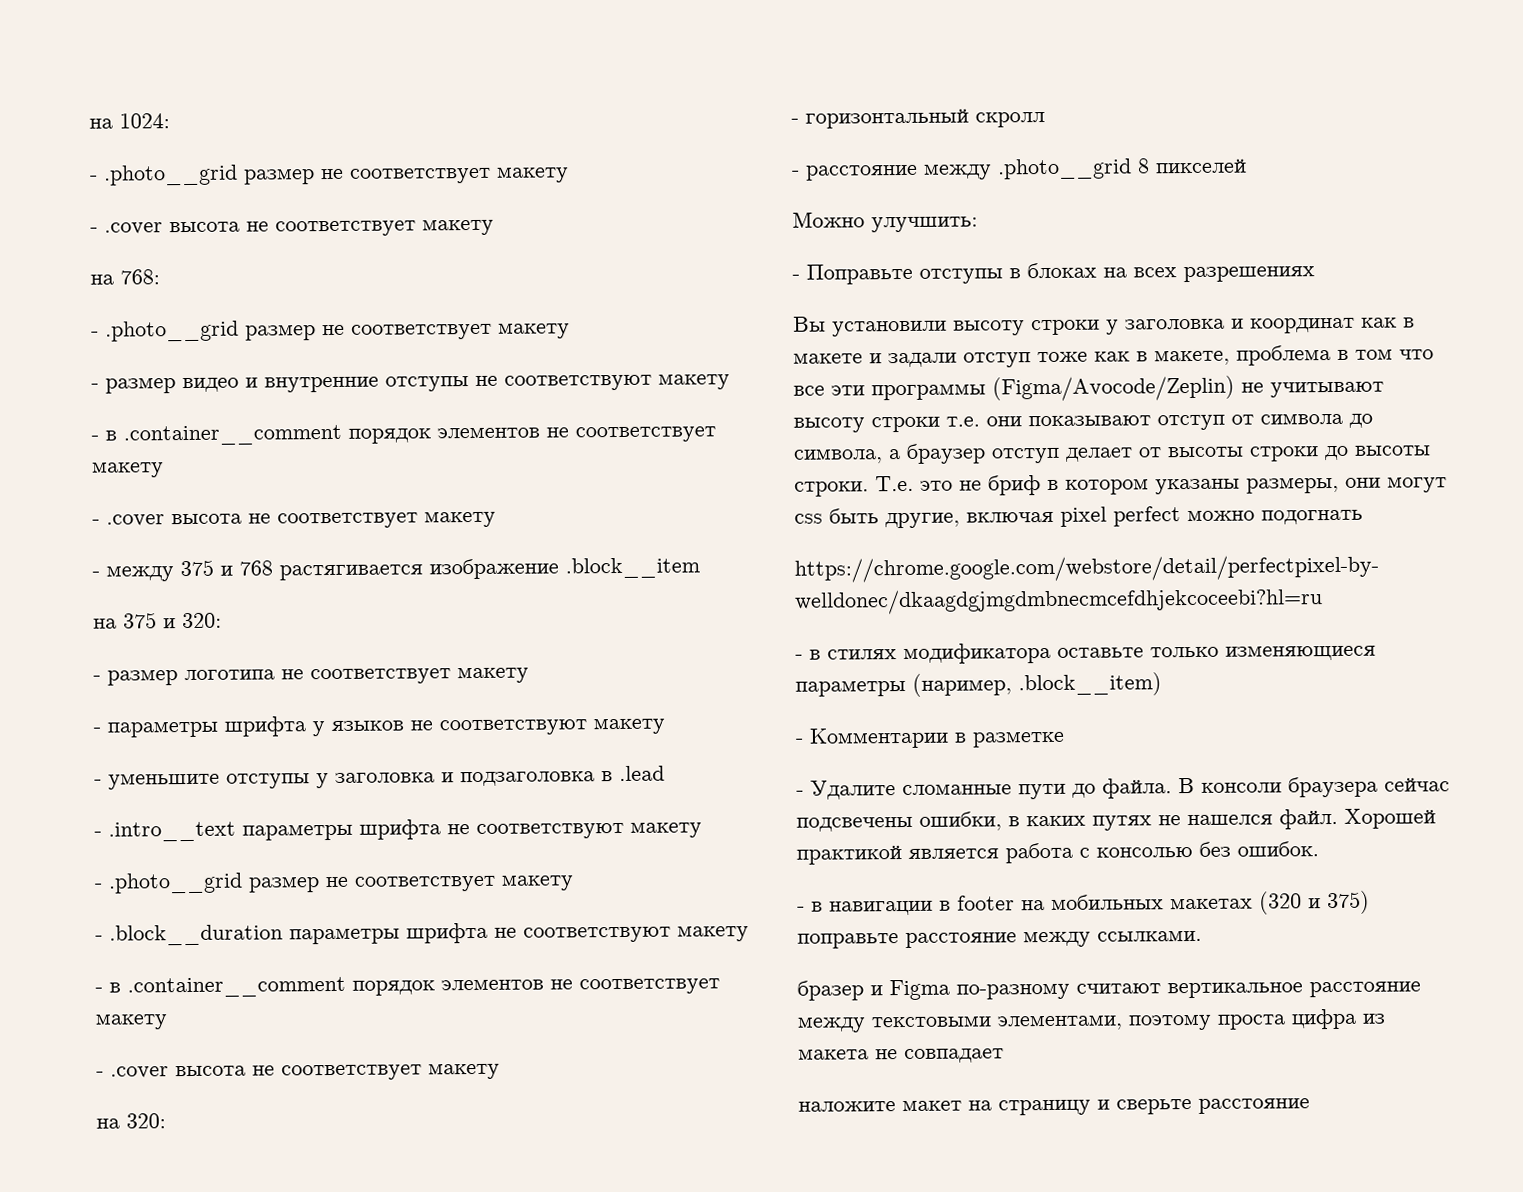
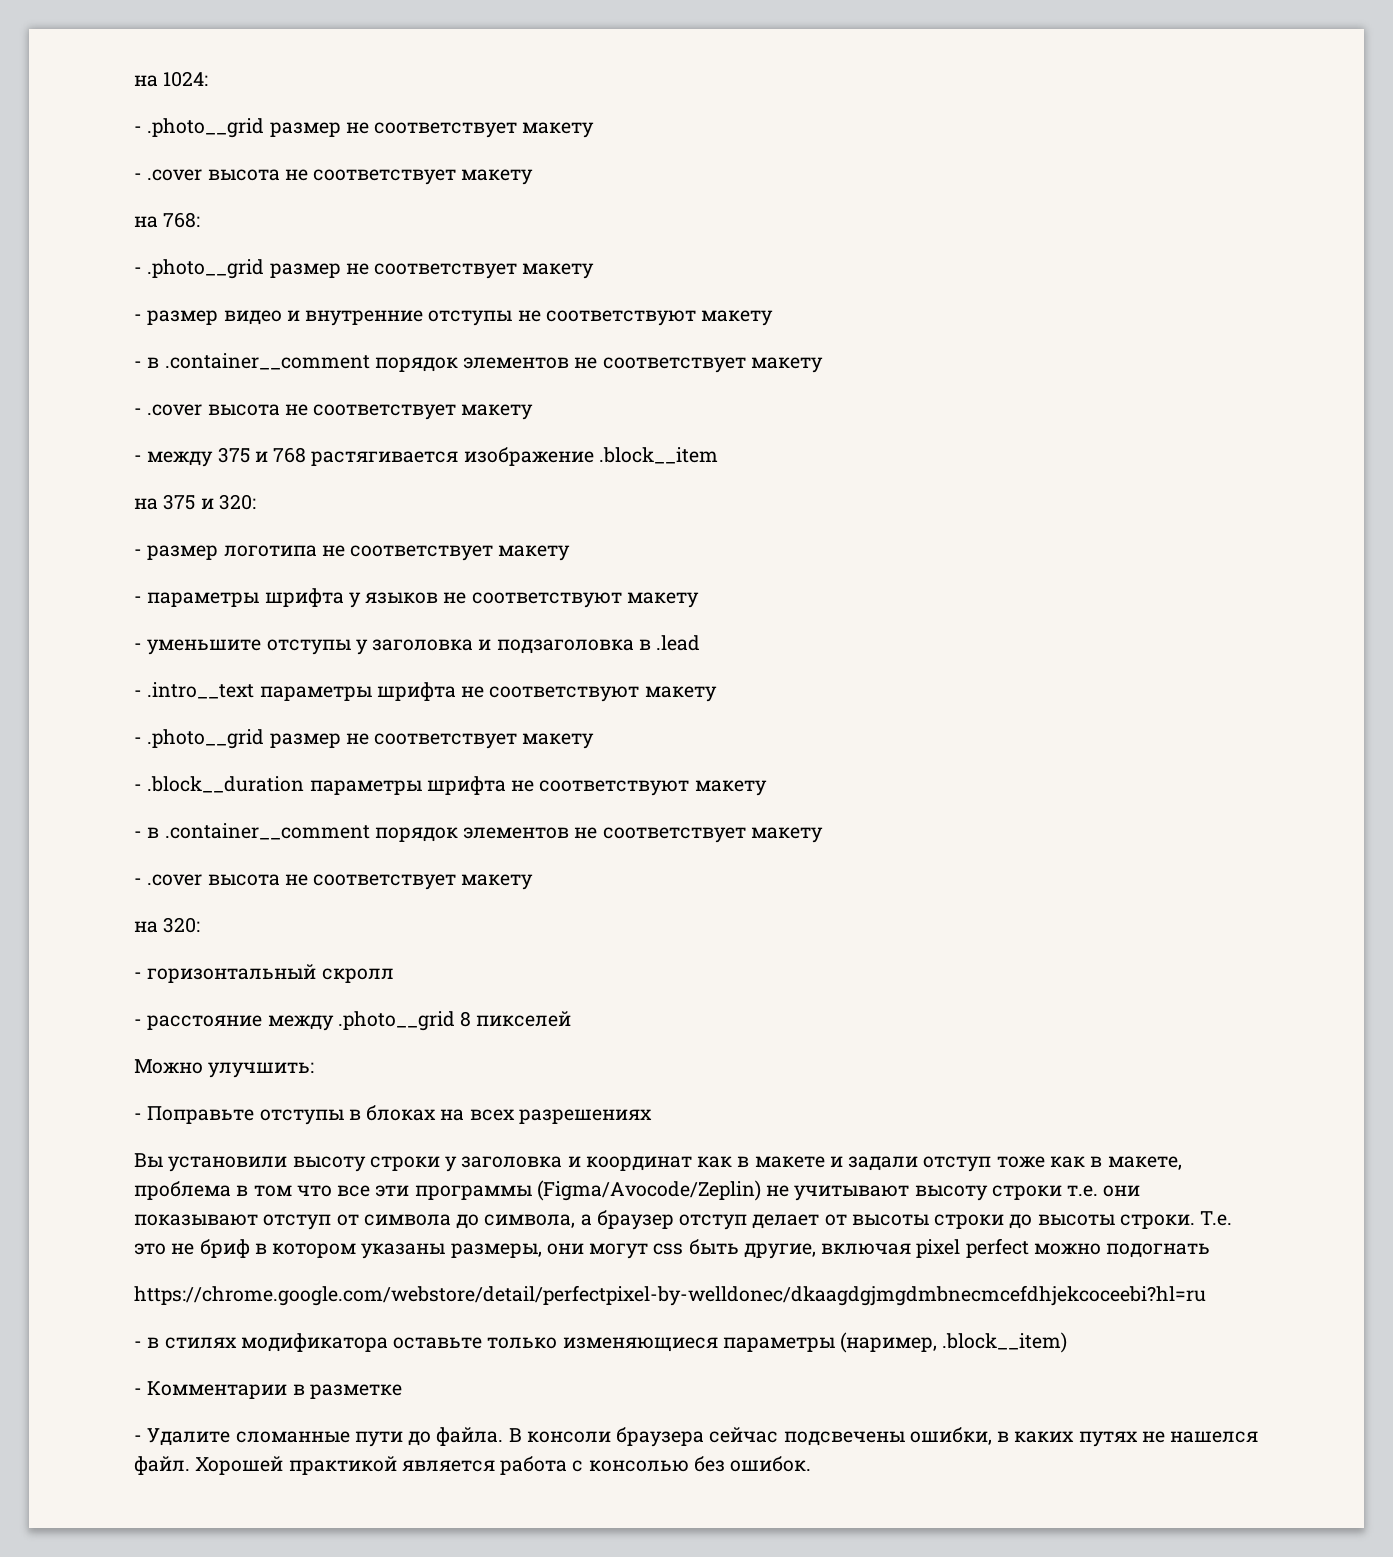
- - в навигации в footer на мобильных макетах (320 и 375) поправьте расстояние между ссылками.
- бразер и Figma по-разному считают вертикальное расстояние между текстовыми элементами, поэтому проста цифра из макета не совпадает
- наложите макет на страницу и сверьте расстояние

